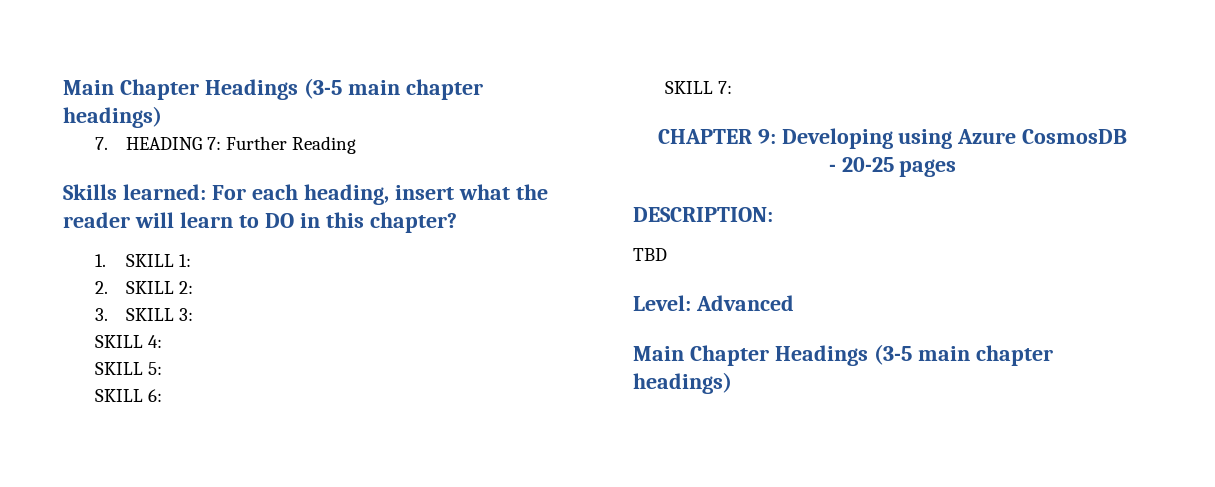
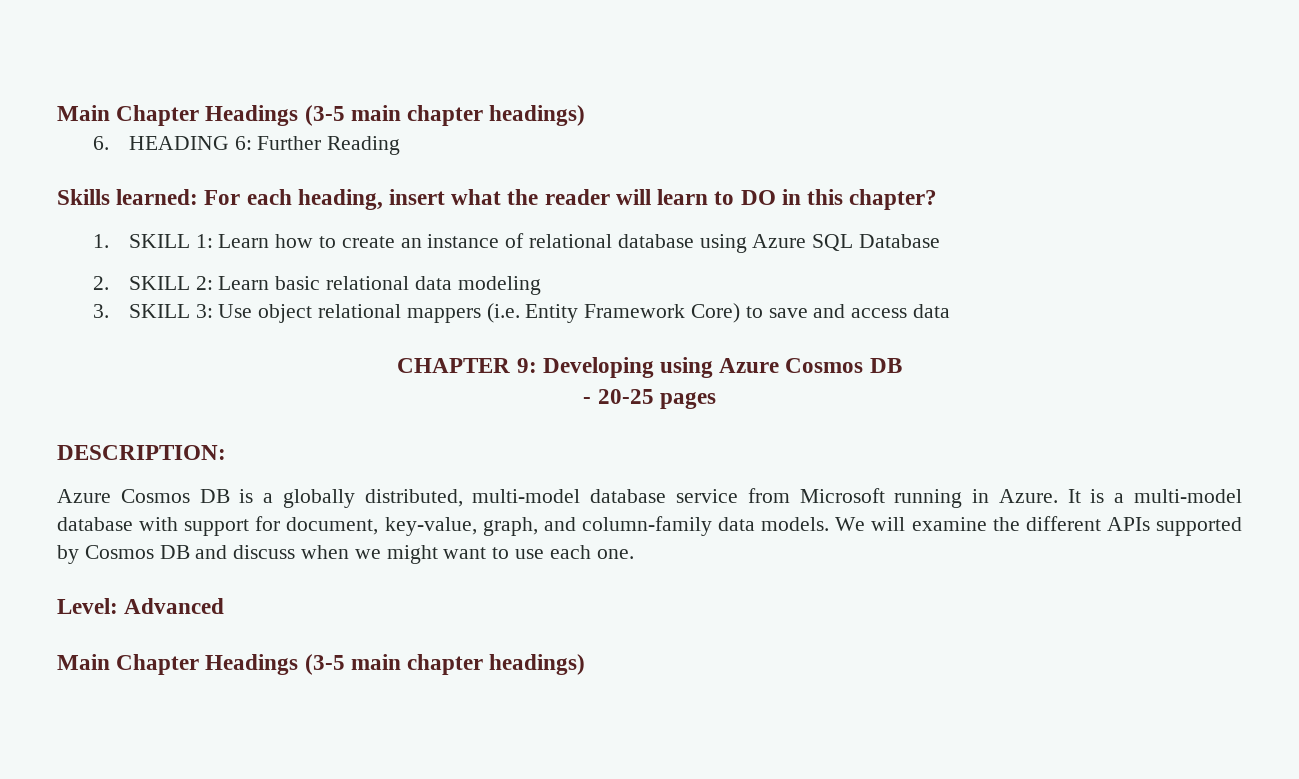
- 7. HEADING 7: Further Reading
+ 6. HEADING 6: Further Reading
- 1. SKILL 1:
- 2. SKILL 2:
- 3. SKILL 3:
- SKILL 4:
- SKILL 5:
- SKILL 6:
- SKILL 7:
+ 1. SKILL 1: Learn how to create an instance of relational database using Azure SQL Database
+ 2. SKILL 2: Learn basic relational data modeling
+ 3. SKILL 3: Use object relational mappers (i.e. Entity Framework Core) to save and access data
- CHAPTER 9: Developing using Azure CosmosDB
+ CHAPTER 9: Developing using Azure Cosmos DB
- TBD
+ Azure Cosmos DB is a globally distributed, multi-model database service from Microsoft running in Azure. It is a multi-model database with support for document, key-value, graph, and column-family data models. We will examine the different APIs supported by Cosmos DB and discuss when we might want to use each one.

